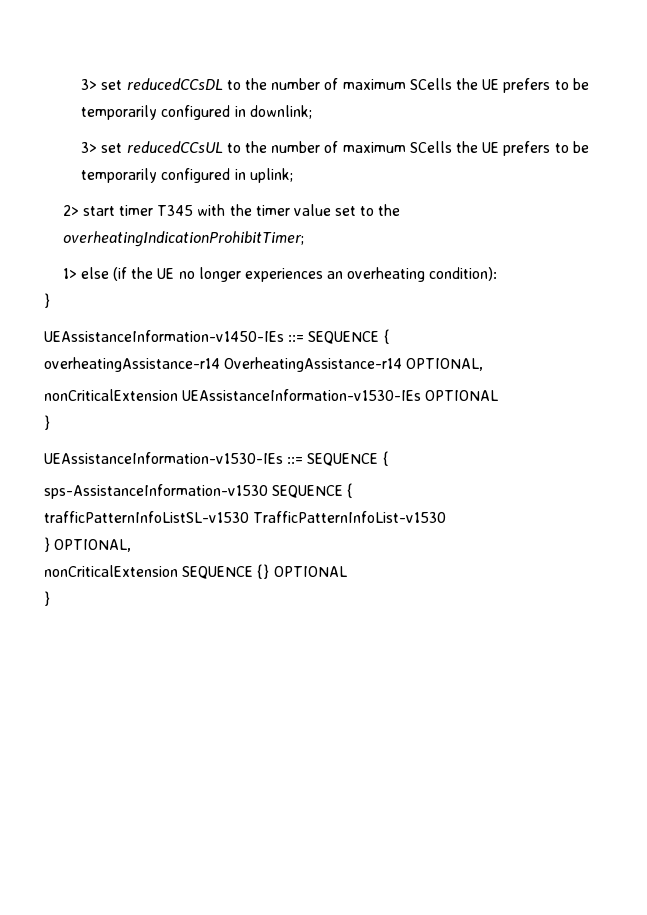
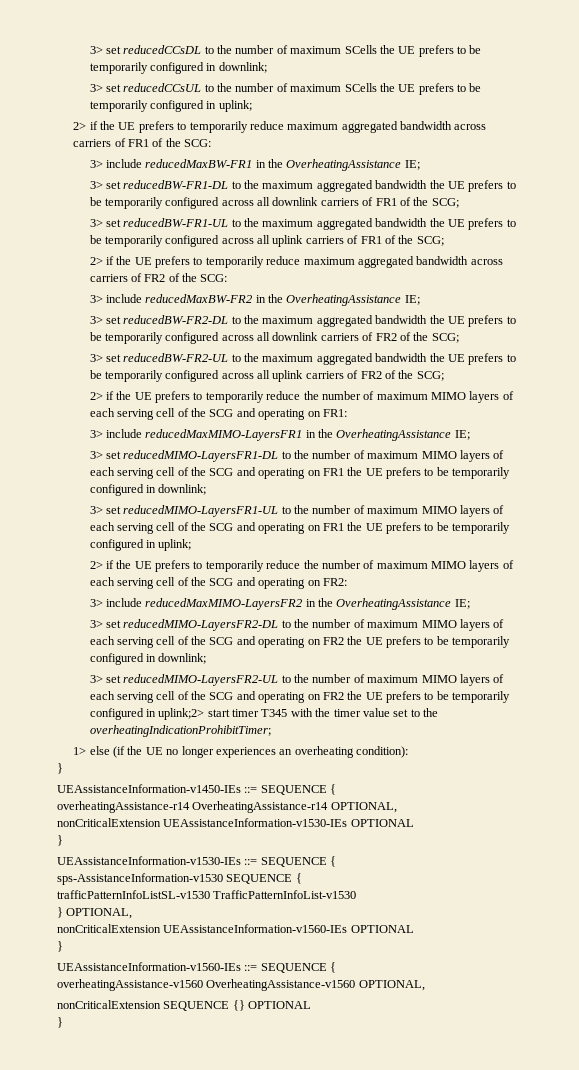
- 2> start timer T345 with the timer value set to the overheatingIndicationProhibitTimer;
+ 2> if the UE prefers to temporarily reduce maximum aggregated bandwidth across carriers of FR1 of the SCG:
+ 3> include reducedMaxBW-FR1 in the OverheatingAssistance IE;
+ 3> set reducedBW-FR1-DL to the maximum aggregated bandwidth the UE prefers to be temporarily configured across all downlink carriers of FR1 of the SCG;
+ 3> set reducedBW-FR1-UL to the maximum aggregated bandwidth the UE prefers to be temporarily configured across all uplink carriers of FR1 of the SCG;
+ 2> if the UE prefers to temporarily reduce maximum aggregated bandwidth across carriers of FR2 of the SCG:
+ 3> include reducedMaxBW-FR2 in the OverheatingAssistance IE;
+ 3> set reducedBW-FR2-DL to the maximum aggregated bandwidth the UE prefers to be temporarily configured across all downlink carriers of FR2 of the SCG;
+ 3> set reducedBW-FR2-UL to the maximum aggregated bandwidth the UE prefers to be temporarily configured across all uplink carriers of FR2 of the SCG;
+ 2> if the UE prefers to temporarily reduce the number of maximum MIMO layers of each serving cell of the SCG and operating on FR1:
+ 3> include reducedMaxMIMO-LayersFR1 in the OverheatingAssistance IE;
+ 3> set reducedMIMO-LayersFR1-DL to the number of maximum MIMO layers of each serving cell of the SCG and operating on FR1 the UE prefers to be temporarily configured in downlink;
+ 3> set reducedMIMO-LayersFR1-UL to the number of maximum MIMO layers of each serving cell of the SCG and operating on FR1 the UE prefers to be temporarily configured in uplink;
+ 2> if the UE prefers to temporarily reduce the number of maximum MIMO layers of each serving cell of the SCG and operating on FR2:
+ 3> include reducedMaxMIMO-LayersFR2 in the OverheatingAssistance IE;
+ 3> set reducedMIMO-LayersFR2-DL to the number of maximum MIMO layers of each serving cell of the SCG and operating on FR2 the UE prefers to be temporarily configured in downlink;
+ 3> set reducedMIMO-LayersFR2-UL to the number of maximum MIMO layers of each serving cell of the SCG and operating on FR2 the UE prefers to be temporarily configured in uplink;2> start timer T345 with the timer value set to the overheatingIndicationProhibitTimer;
+ nonCriticalExtension UEAssistanceInformation-v1560-IEs OPTIONAL
+ }
+ UEAssistanceInformation-v1560-IEs ::= SEQUENCE {
+ overheatingAssistance-v1560 OverheatingAssistance-v1560 OPTIONAL,

